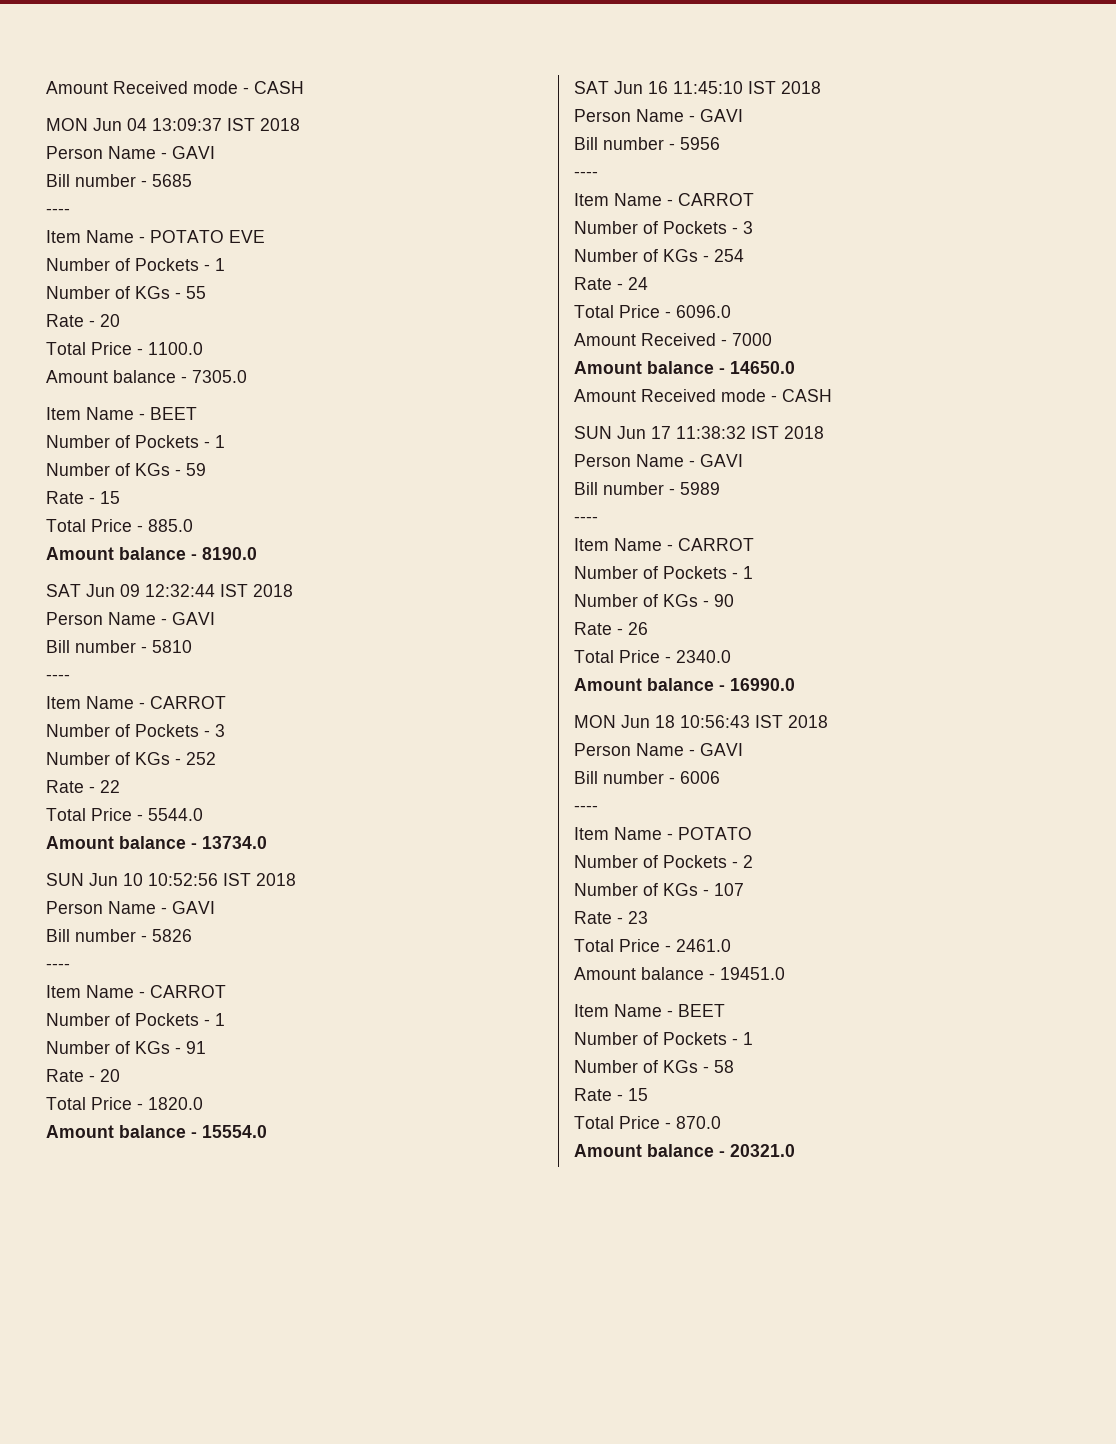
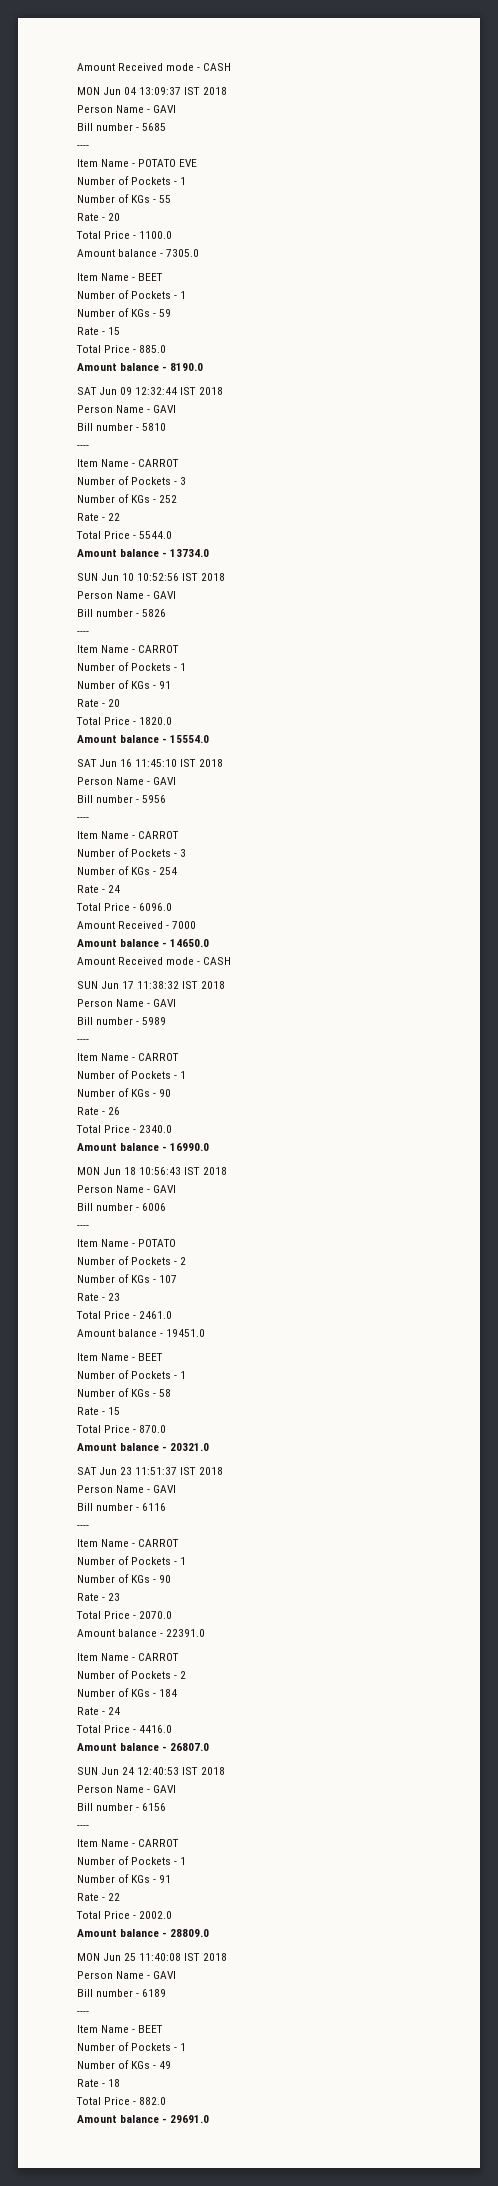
+ SAT Jun 23 11:51:37 IST 2018
+ Person Name - GAVI
+ Bill number - 6116
+ ----
+ Item Name - CARROT
+ Number of Pockets - 1
+ Number of KGs - 90
+ Rate - 23
+ Total Price - 2070.0
+ Amount balance - 22391.0
+ Item Name - CARROT
+ Number of Pockets - 2
+ Number of KGs - 184
+ Rate - 24
+ Total Price - 4416.0
+ Amount balance - 26807.0
+ SUN Jun 24 12:40:53 IST 2018
+ Person Name - GAVI
+ Bill number - 6156
+ ----
+ Item Name - CARROT
+ Number of Pockets - 1
+ Number of KGs - 91
+ Rate - 22
+ Total Price - 2002.0
+ Amount balance - 28809.0
+ MON Jun 25 11:40:08 IST 2018
+ Person Name - GAVI
+ Bill number - 6189
+ ----
+ Item Name - BEET
+ Number of Pockets - 1
+ Number of KGs - 49
+ Rate - 18
+ Total Price - 882.0
+ Amount balance - 29691.0

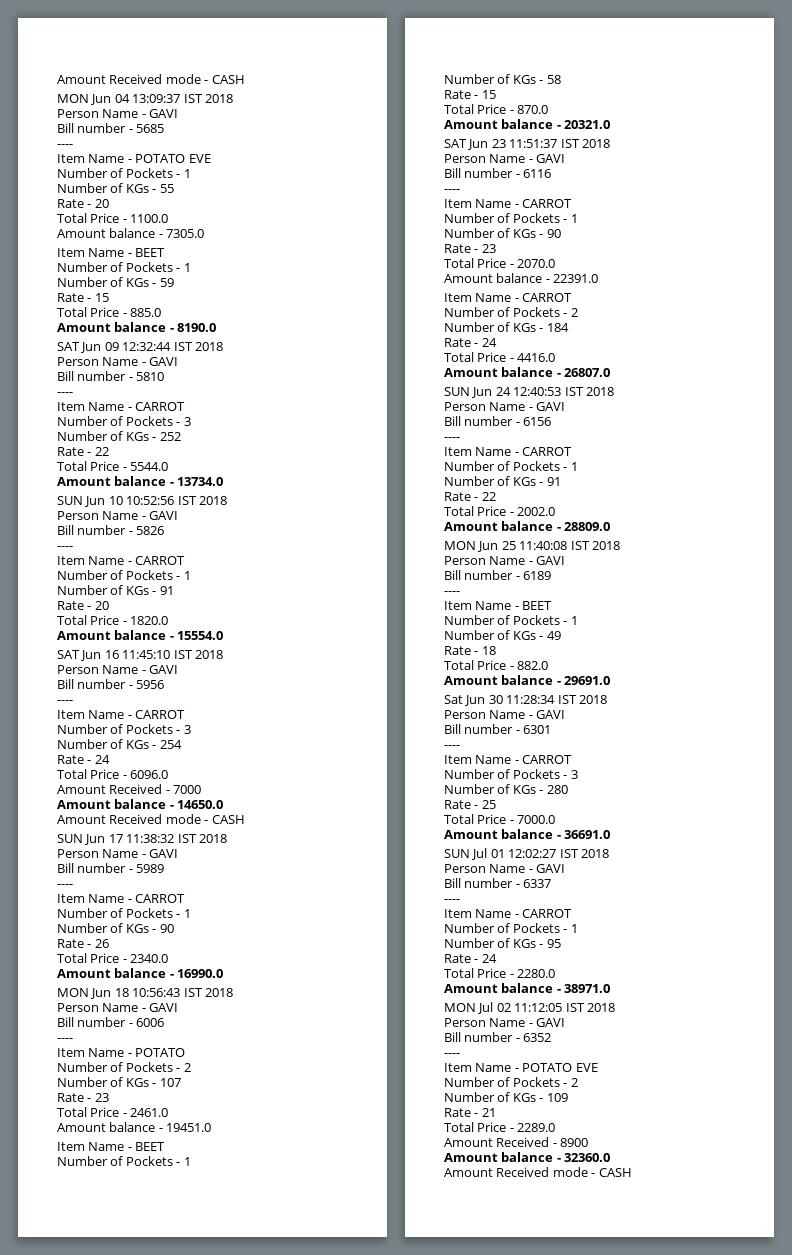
+ Sat Jun 30 11:28:34 IST 2018
+ Person Name - GAVI
+ Bill number - 6301
+ ----
+ Item Name - CARROT
+ Number of Pockets - 3
+ Number of KGs - 280
+ Rate - 25
+ Total Price - 7000.0
+ Amount balance - 36691.0
+ SUN Jul 01 12:02:27 IST 2018
+ Person Name - GAVI
+ Bill number - 6337
+ ----
+ Item Name - CARROT
+ Number of Pockets - 1
+ Number of KGs - 95
+ Rate - 24
+ Total Price - 2280.0
+ Amount balance - 38971.0
+ MON Jul 02 11:12:05 IST 2018
+ Person Name - GAVI
+ Bill number - 6352
+ ----
+ Item Name - POTATO EVE
+ Number of Pockets - 2
+ Number of KGs - 109
+ Rate - 21
+ Total Price - 2289.0
+ Amount Received - 8900
+ Amount balance - 32360.0
+ Amount Received mode - CASH

